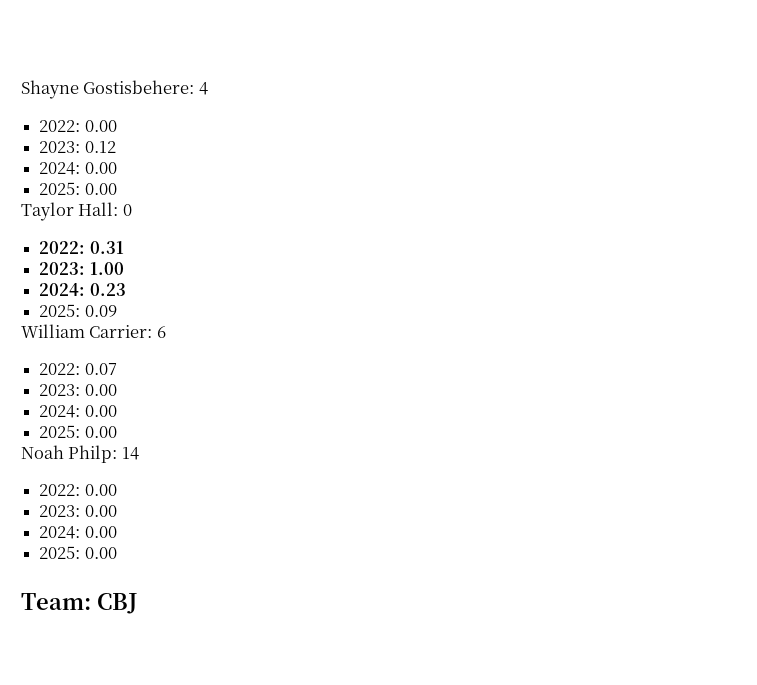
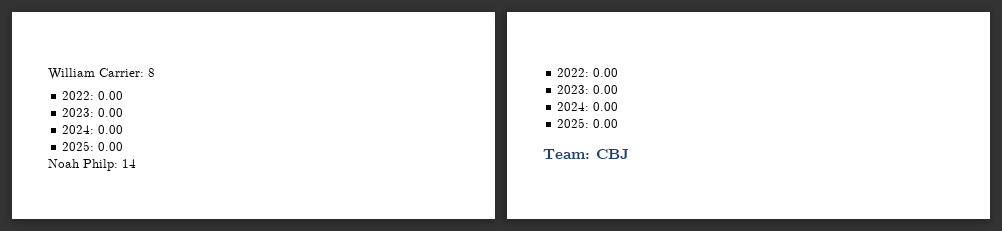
- Shayne Gostisbehere: 4
+ William Carrier: 8
  2022: 0.00
- 2023: 0.12
- 2024: 0.00
- 2025: 0.00
- Taylor Hall: 0
- 2022: 0.31
- 2023: 1.00
- 2024: 0.23
- 2025: 0.09
- William Carrier: 6
- 2022: 0.07

